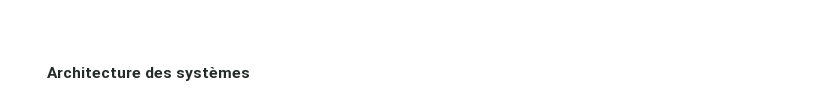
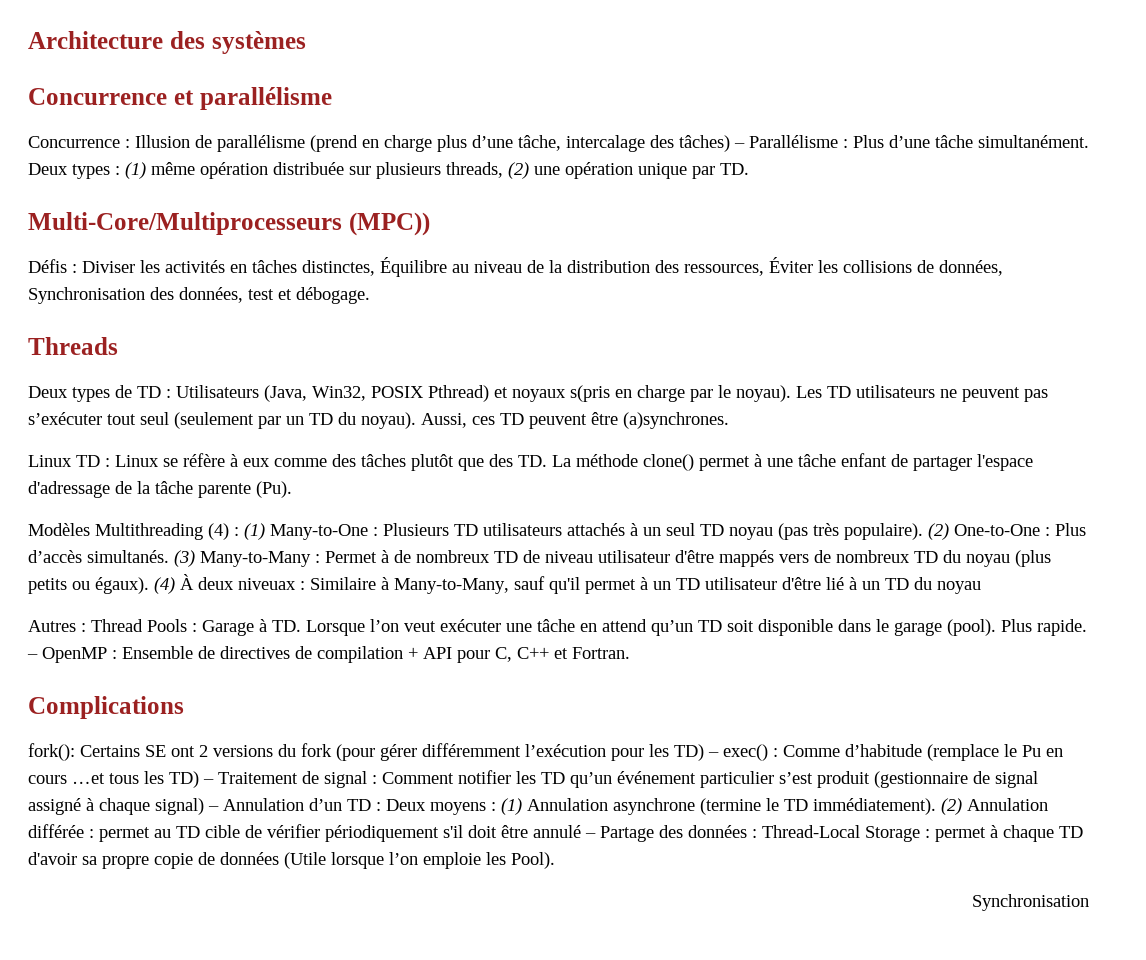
+ Concurrence et parallélisme
+ Concurrence : Illusion de parallélisme (prend en charge plus d’une tâche, intercalage des tâches) – Parallélisme : Plus d’une tâche simultanément. Deux types : (1) même opération distribuée sur plusieurs threads, (2) une opération unique par TD.
+ Multi-Core/Multiprocesseurs (MPC))
+ Défis : Diviser les activités en tâches distinctes, Équilibre au niveau de la distribution des ressources, Éviter les collisions de données, Synchronisation des données, test et débogage.
+ Threads
+ Deux types de TD : Utilisateurs (Java, Win32, POSIX Pthread) et noyaux s(pris en charge par le noyau). Les TD utilisateurs ne peuvent pas s’exécuter tout seul (seulement par un TD du noyau). Aussi, ces TD peuvent être (a)synchrones.
+ Linux TD : Linux se réfère à eux comme des tâches plutôt que des TD. La méthode clone() permet à une tâche enfant de partager l'espace d'adressage de la tâche parente (Pu).
+ Modèles Multithreading (4) : (1) Many-to-One : Plusieurs TD utilisateurs attachés à un seul TD noyau (pas très populaire). (2) One-to-One : Plus d’accès simultanés. (3) Many-to-Many : Permet à de nombreux TD de niveau utilisateur d'être mappés vers de nombreux TD du noyau (plus petits ou égaux). (4) À deux niveuax : Similaire à Many-to-Many, sauf qu'il permet à un TD utilisateur d'être lié à un TD du noyau
+ Autres : Thread Pools : Garage à TD. Lorsque l’on veut exécuter une tâche en attend qu’un TD soit disponible dans le garage (pool). Plus rapide. – OpenMP : Ensemble de directives de compilation + API pour C, C++ et Fortran.
+ Complications
+ fork(): Certains SE ont 2 versions du fork (pour gérer différemment l’exécution pour les TD) – exec() : Comme d’habitude (remplace le Pu en cours …et tous les TD) – Traitement de signal : Comment notifier les TD qu’un événement particulier s’est produit (gestionnaire de signal assigné à chaque signal) – Annulation d’un TD : Deux moyens : (1) Annulation asynchrone (termine le TD immédiatement). (2) Annulation différée : permet au TD cible de vérifier périodiquement s'il doit être annulé – Partage des données : Thread-Local Storage : permet à chaque TD d'avoir sa propre copie de données (Utile lorsque l’on emploie les Pool).
+ Synchronisation

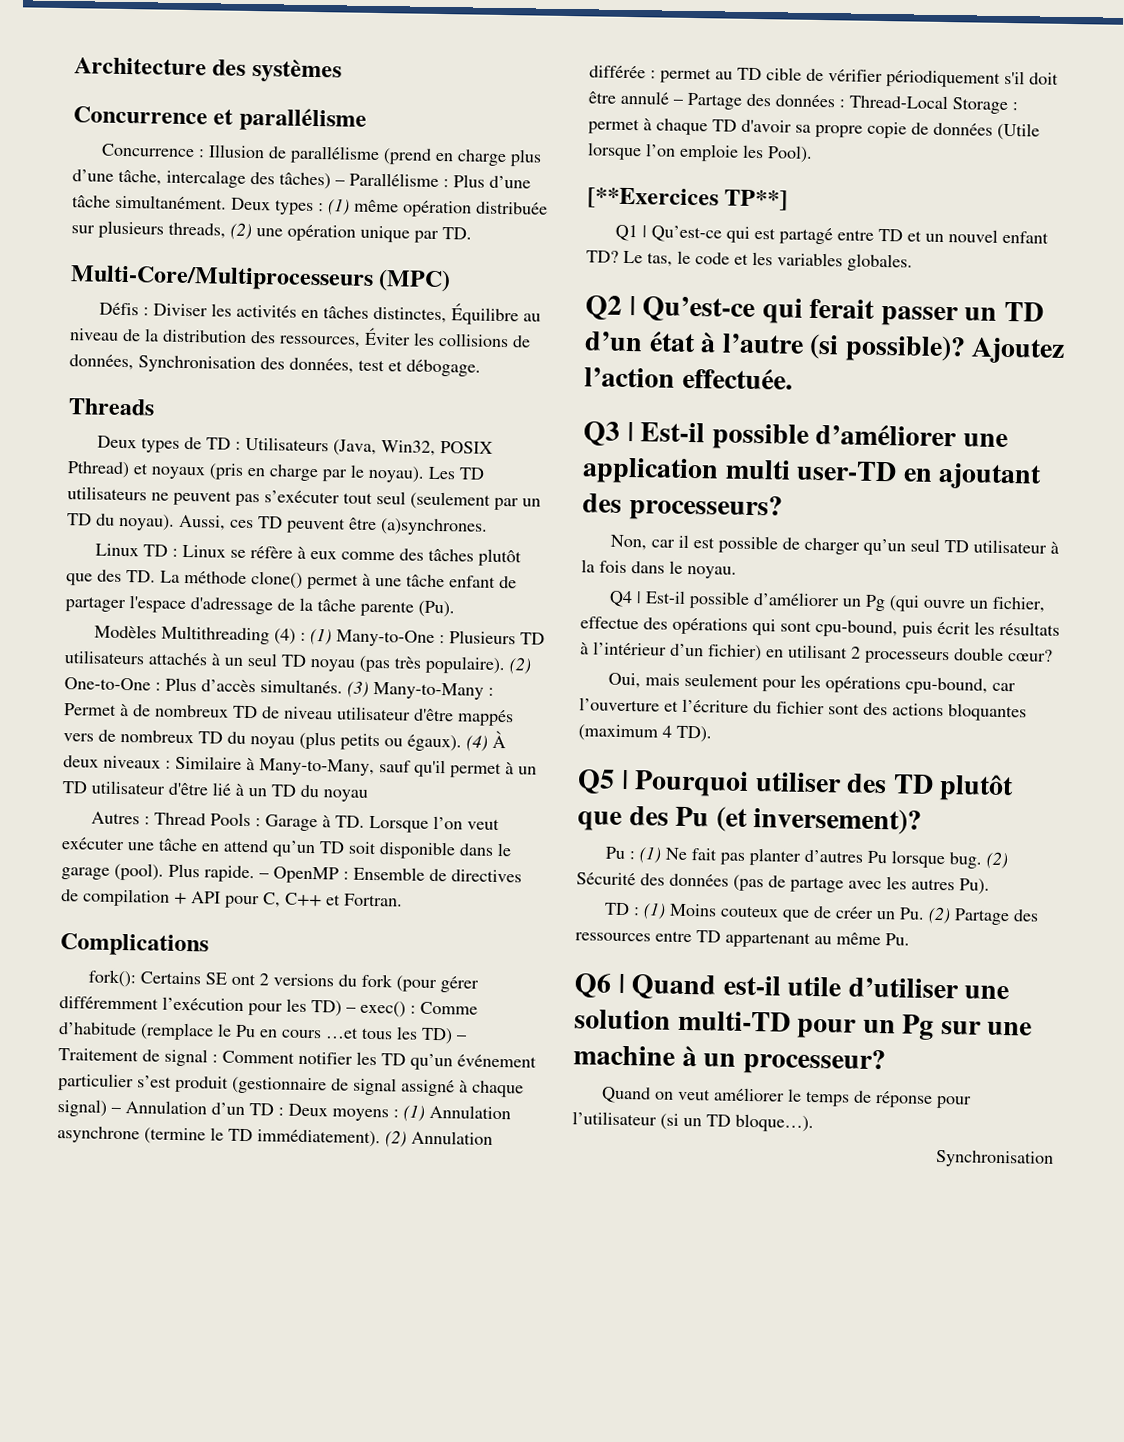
- Multi-Core/Multiprocesseurs (MPC))
+ Multi-Core/Multiprocesseurs (MPC)
- Deux types de TD : Utilisateurs (Java, Win32, POSIX Pthread) et noyaux s(pris en charge par le noyau).
+ Deux types de TD : Utilisateurs (Java, Win32, POSIX Pthread) et noyaux (pris en charge par le noyau).
- (4) À deux niveuax : Similaire à Many-to-Many, sauf qu'il permet à un TD utilisateur d'être lié à un TD du noyau
+ (4) À deux niveaux : Similaire à Many-to-Many, sauf qu'il permet à un TD utilisateur d'être lié à un TD du noyau
+ [**Exercices TP**]
+ Q1 | Qu’est-ce qui est partagé entre TD et un nouvel enfant TD? Le tas, le code et les variables globales.
+ Q2 | Qu’est-ce qui ferait passer un TD d’un état à l’autre (si possible)? Ajoutez l’action effectuée.
+ Q3 | Est-il possible d’améliorer une application multi user-TD en ajoutant des processeurs?
+ Non, car il est possible de charger qu’un seul TD utilisateur à la fois dans le noyau.
+ Q4 | Est-il possible d’améliorer un Pg (qui ouvre un fichier, effectue des opérations qui sont cpu-bound, puis écrit les résultats à l’intérieur d’un fichier) en utilisant 2 processeurs double cœur?
+ Oui, mais seulement pour les opérations cpu-bound, car l’ouverture et l’écriture du fichier sont des actions bloquantes (maximum 4 TD).
+ Q5 | Pourquoi utiliser des TD plutôt que des Pu (et inversement)?
+ Pu : (1) Ne fait pas planter d’autres Pu lorsque bug. (2) Sécurité des données (pas de partage avec les autres Pu).
+ TD : (1) Moins couteux que de créer un Pu. (2) Partage des ressources entre TD appartenant au même Pu.
+ Q6 | Quand est-il utile d’utiliser une solution multi-TD pour un Pg sur une machine à un processeur?
+ Quand on veut améliorer le temps de réponse pour l’utilisateur (si un TD bloque…).

